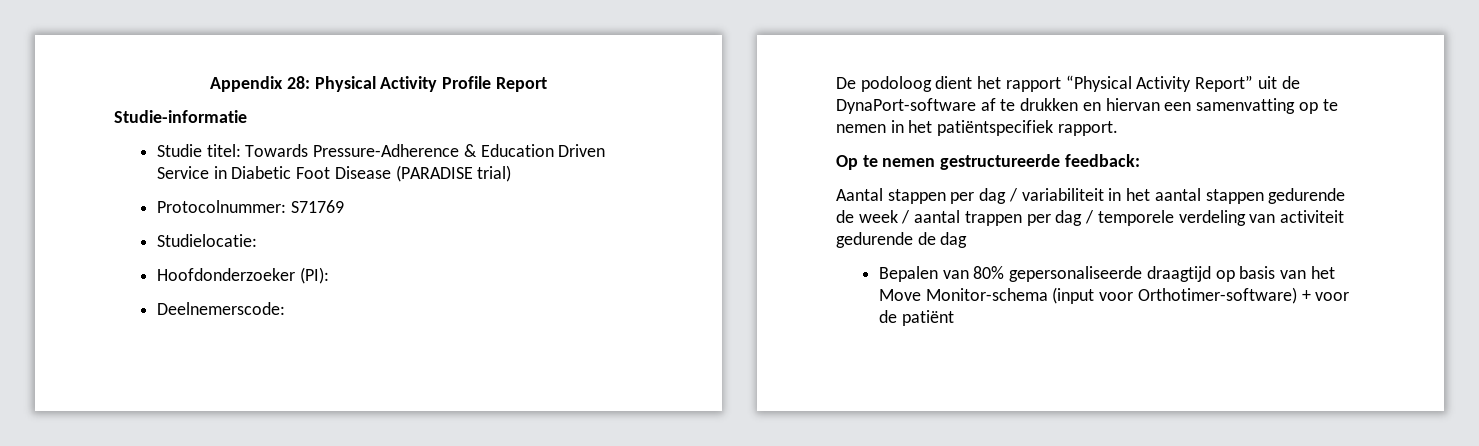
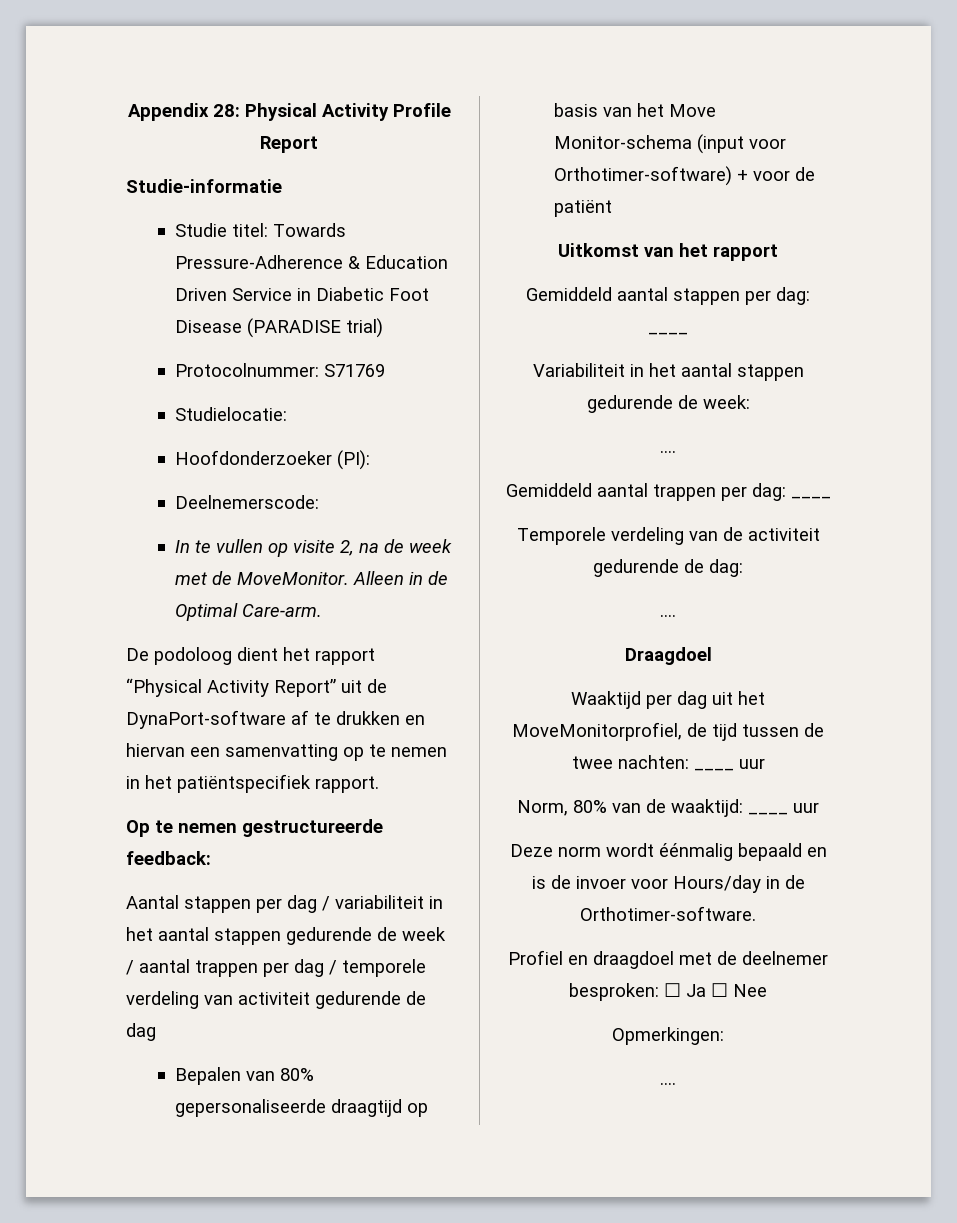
+ In te vullen op visite 2, na de week met de MoveMonitor. Alleen in de Optimal Care-arm.
+ Uitkomst van het rapport
+ Gemiddeld aantal stappen per dag: ____
+ Variabiliteit in het aantal stappen gedurende de week:
+ ....
+ Gemiddeld aantal trappen per dag: ____
+ Temporele verdeling van de activiteit gedurende de dag:
+ ....
+ Draagdoel
+ Waaktijd per dag uit het MoveMonitorprofiel, de tijd tussen de twee nachten: ____ uur
+ Norm, 80% van de waaktijd: ____ uur
+ Deze norm wordt éénmalig bepaald en is de invoer voor Hours/day in de Orthotimer-software.
+ Profiel en draagdoel met de deelnemer besproken: ☐ Ja ☐ Nee
+ Opmerkingen:
+ ....

